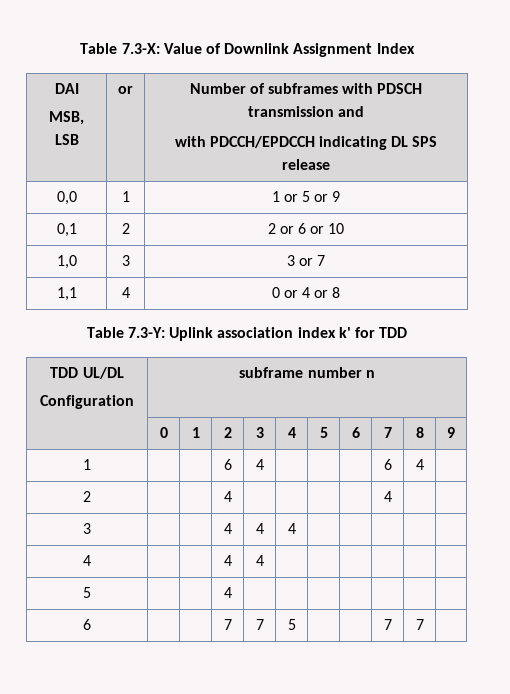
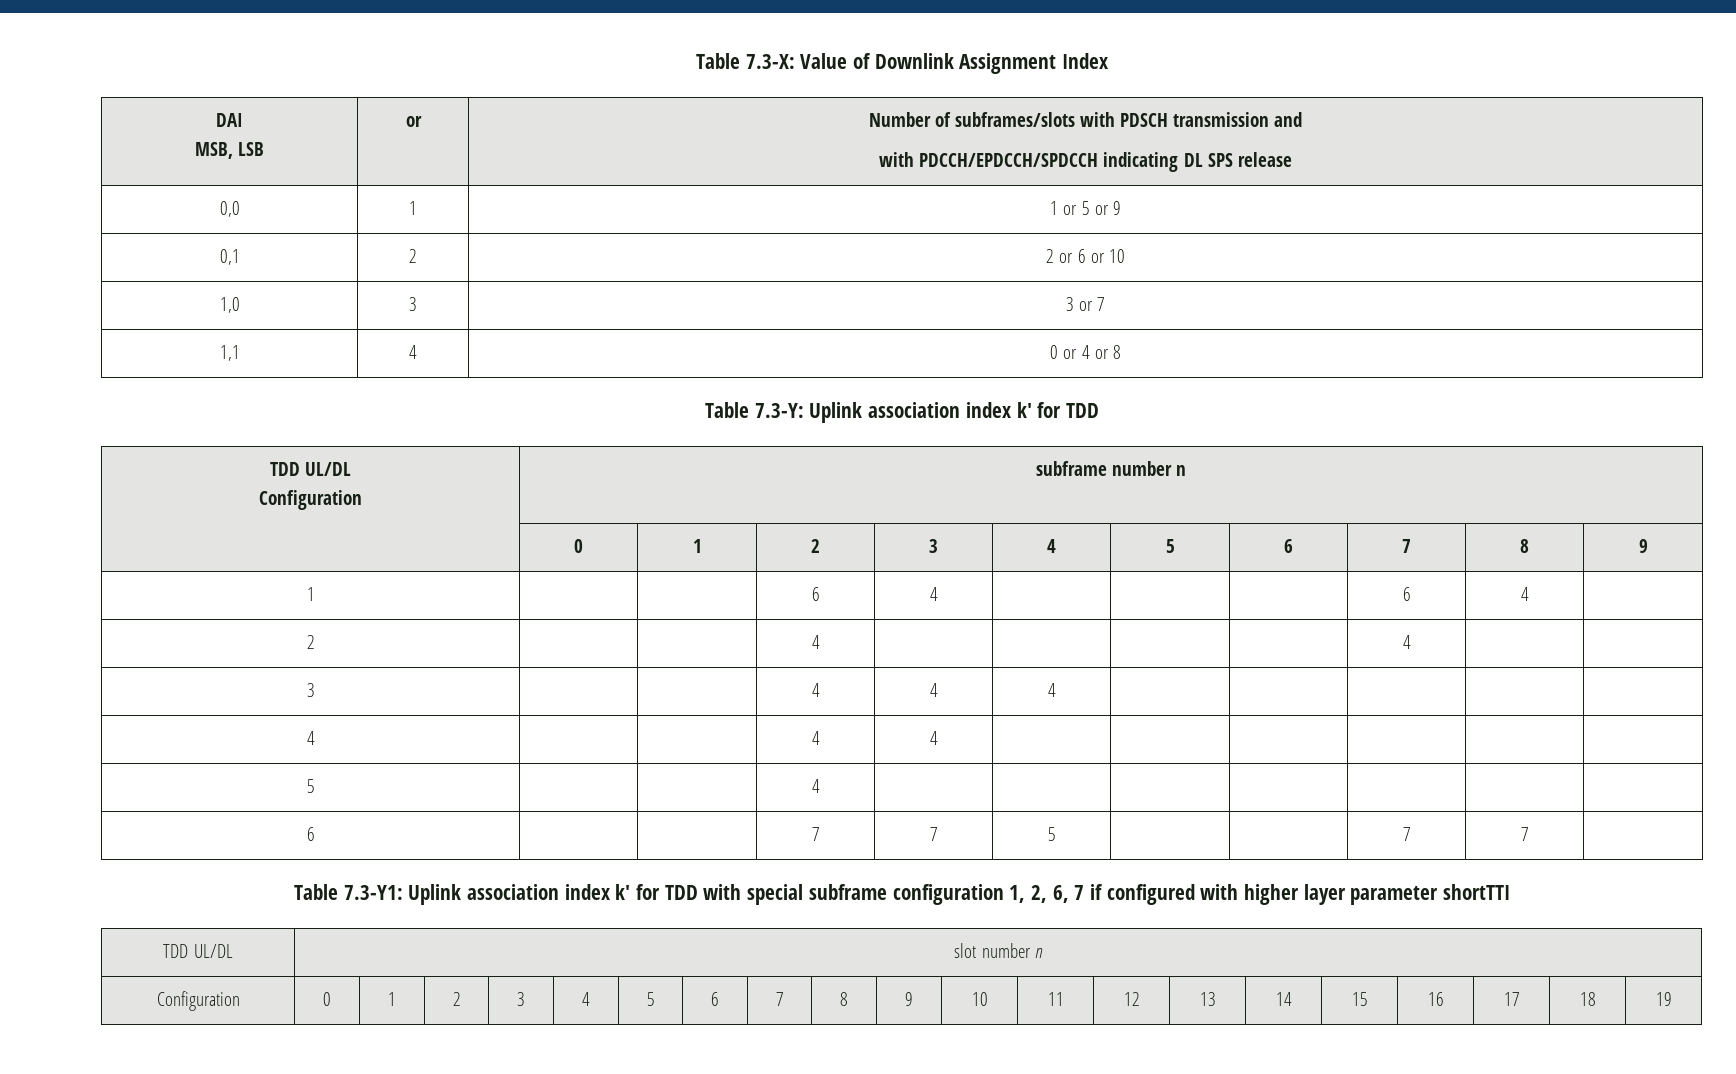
  DAI
- MSB, LSB | or | Number of subframes with PDSCH transmission and
- with PDCCH/EPDCCH indicating DL SPS release
+ MSB, LSB | or | Number of subframes/slots with PDSCH transmission and
+ with PDCCH/EPDCCH/SPDCCH indicating DL SPS release
+ Table 7.3-Y1: Uplink association index k' for TDD with special subframe configuration 1, 2, 6, 7 if configured with higher layer parameter shortTTI
+ TDD UL/DL | slot number n
+ Configuration | 0 | 1 | 2 | 3 | 4 | 5 | 6 | 7 | 8 | 9 | 10 | 11 | 12 | 13 | 14 | 15 | 16 | 17 | 18 | 19

